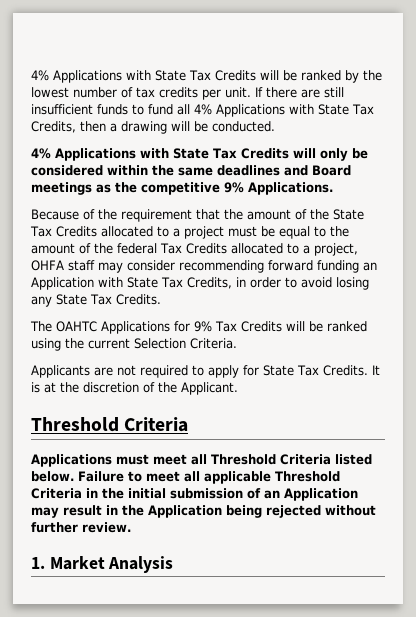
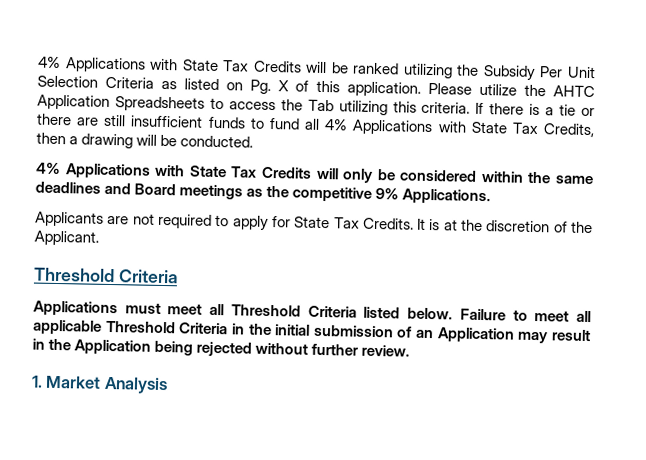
- 4% Applications with State Tax Credits will be ranked by the lowest number of tax credits per unit. If there are still insufficient funds to fund all 4% Applications with State Tax Credits, then a drawing will be conducted.
+ 4% Applications with State Tax Credits will be ranked utilizing the Subsidy Per Unit Selection Criteria as listed on Pg. X of this application. Please utilize the AHTC Application Spreadsheets to access the Tab utilizing this criteria. If there is a tie or there are still insufficient funds to fund all 4% Applications with State Tax Credits, then a drawing will be conducted.
- Because of the requirement that the amount of the State Tax Credits allocated to a project must be equal to the amount of the federal Tax Credits allocated to a project, OHFA staff may consider recommending forward funding an Application with State Tax Credits, in order to avoid losing any State Tax Credits.
- The OAHTC Applications for 9% Tax Credits will be ranked using the current Selection Criteria.

